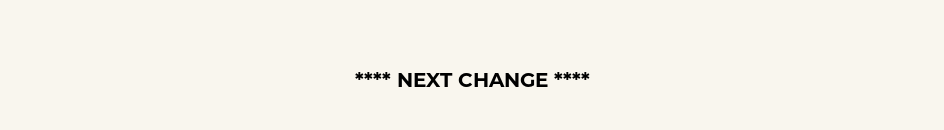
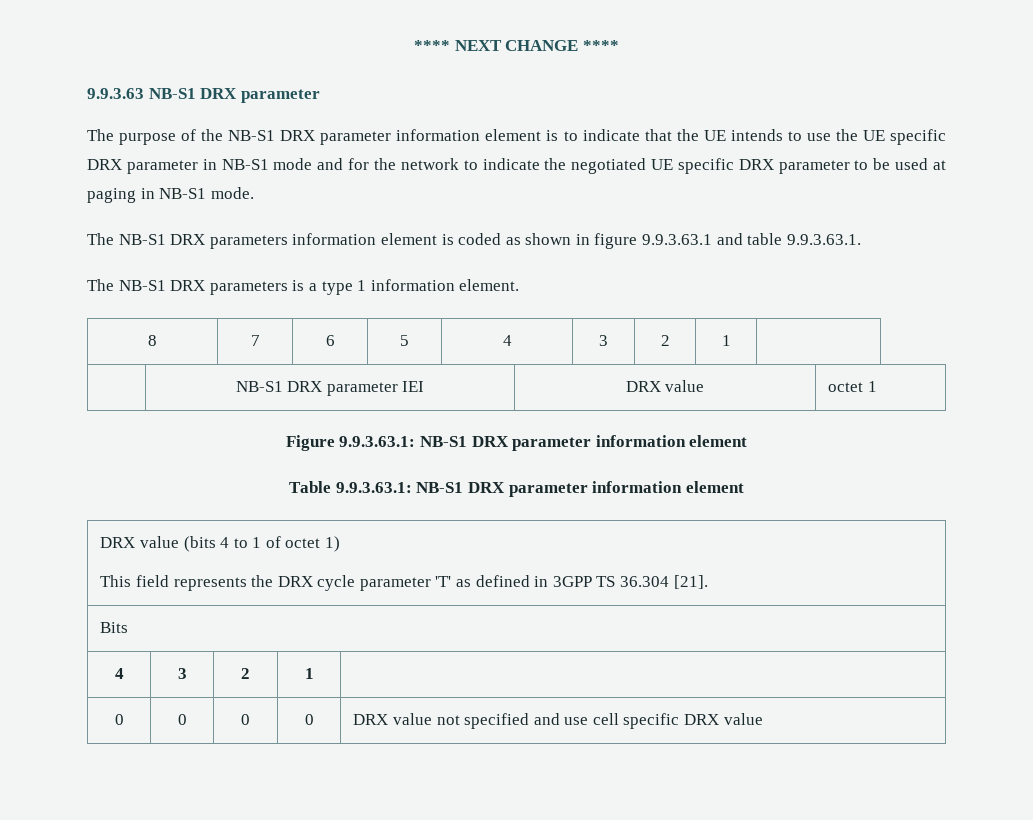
+ 9.9.3.63 NB-S1 DRX parameter
+ The purpose of the NB-S1 DRX parameter information element is to indicate that the UE intends to use the UE specific DRX parameter in NB-S1 mode and for the network to indicate the negotiated UE specific DRX parameter to be used at paging in NB-S1 mode.
+ The NB-S1 DRX parameters information element is coded as shown in figure 9.9.3.63.1 and table 9.9.3.63.1.
+ The NB-S1 DRX parameters is a type 1 information element.
+ 8 | 7 | 6 | 5 | 4 | 3 | 2 | 1 |
+ | NB-S1 DRX parameter IEI | DRX value | octet 1
+ Figure 9.9.3.63.1: NB-S1 DRX parameter information element
+ Table 9.9.3.63.1: NB-S1 DRX parameter information element
+ DRX value (bits 4 to 1 of octet 1)
+ This field represents the DRX cycle parameter 'T' as defined in 3GPP TS 36.304 [21].
+ Bits
+ 4 | 3 | 2 | 1 |
+ 0 | 0 | 0 | 0 | DRX value not specified and use cell specific DRX value

